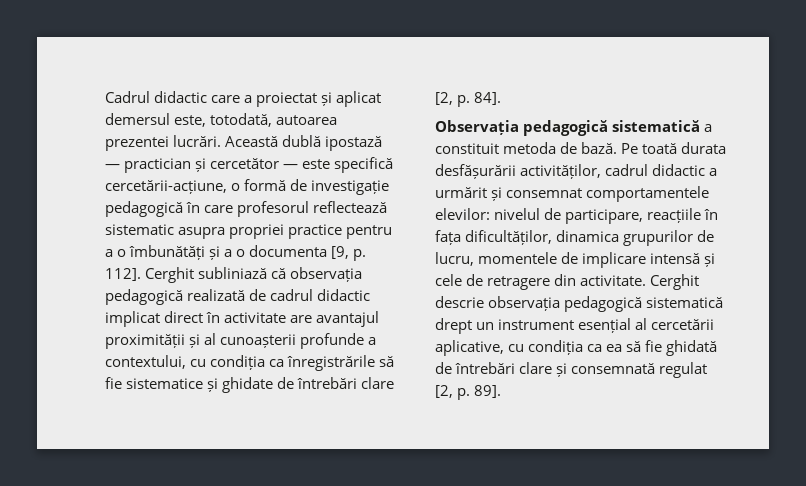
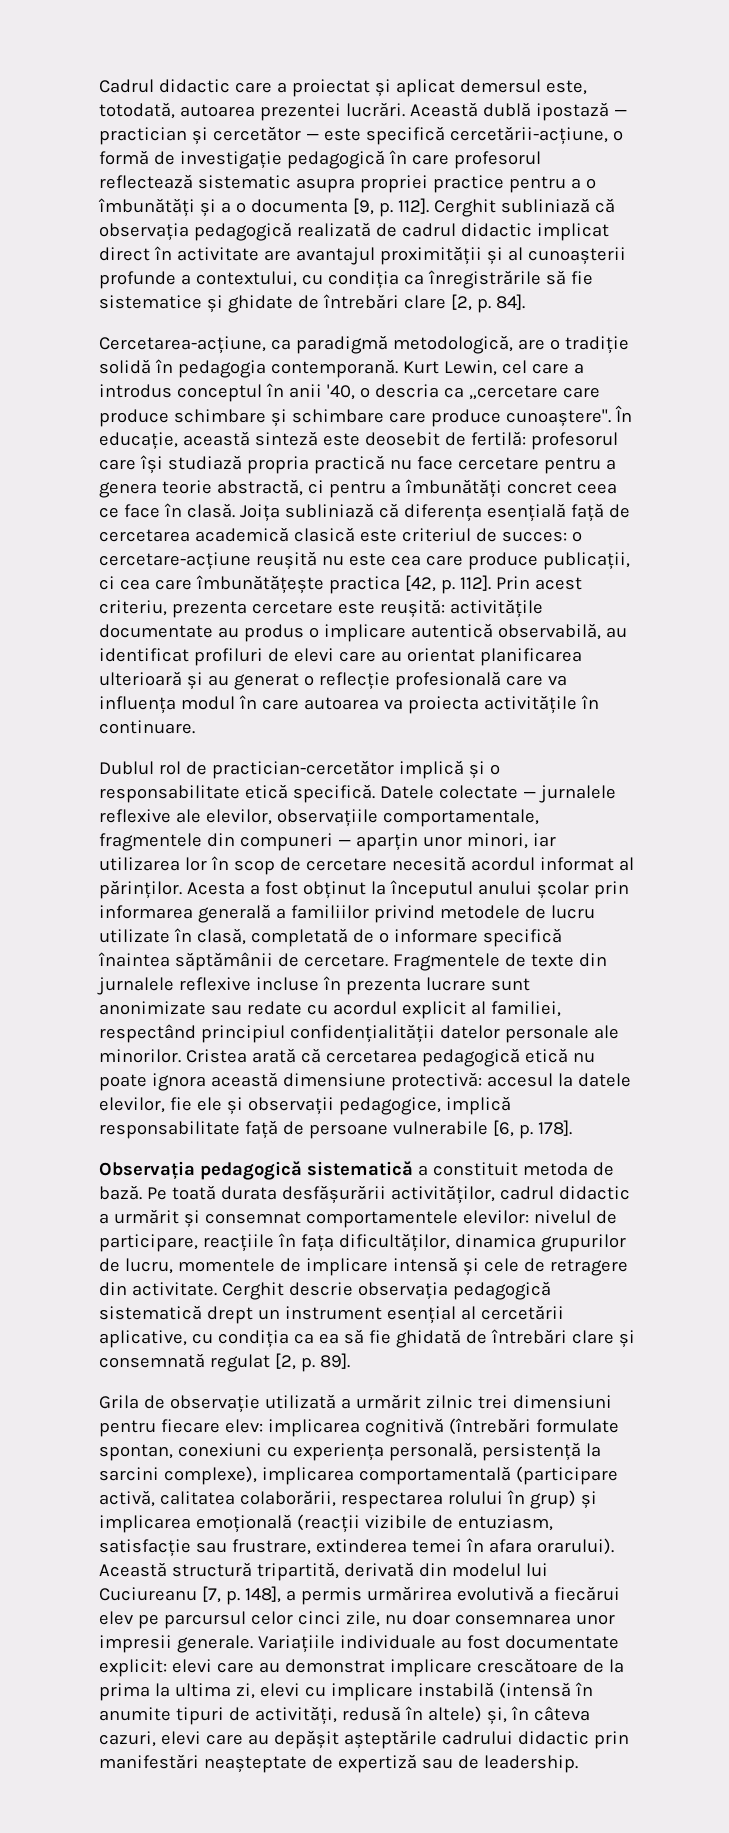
+ Cercetarea-acțiune, ca paradigmă metodologică, are o tradiție solidă în pedagogia contemporană. Kurt Lewin, cel care a introdus conceptul în anii '40, o descria ca „cercetare care produce schimbare și schimbare care produce cunoaștere". În educație, această sinteză este deosebit de fertilă: profesorul care își studiază propria practică nu face cercetare pentru a genera teorie abstractă, ci pentru a îmbunătăți concret ceea ce face în clasă. Joița subliniază că diferența esențială față de cercetarea academică clasică este criteriul de succes: o cercetare-acțiune reușită nu este cea care produce publicații, ci cea care îmbunătățește practica [42, p. 112]. Prin acest criteriu, prezenta cercetare este reușită: activitățile documentate au produs o implicare autentică observabilă, au identificat profiluri de elevi care au orientat planificarea ulterioară și au generat o reflecție profesională care va influența modul în care autoarea va proiecta activitățile în continuare.
+ Dublul rol de practician-cercetător implică și o responsabilitate etică specifică. Datele colectate — jurnalele reflexive ale elevilor, observațiile comportamentale, fragmentele din compuneri — aparțin unor minori, iar utilizarea lor în scop de cercetare necesită acordul informat al părinților. Acesta a fost obținut la începutul anului școlar prin informarea generală a familiilor privind metodele de lucru utilizate în clasă, completată de o informare specifică înaintea săptămânii de cercetare. Fragmentele de texte din jurnalele reflexive incluse în prezenta lucrare sunt anonimizate sau redate cu acordul explicit al familiei, respectând principiul confidențialității datelor personale ale minorilor. Cristea arată că cercetarea pedagogică etică nu poate ignora această dimensiune protectivă: accesul la datele elevilor, fie ele și observații pedagogice, implică responsabilitate față de persoane vulnerabile [6, p. 178].
+ Grila de observație utilizată a urmărit zilnic trei dimensiuni pentru fiecare elev: implicarea cognitivă (întrebări formulate spontan, conexiuni cu experiența personală, persistență la sarcini complexe), implicarea comportamentală (participare activă, calitatea colaborării, respectarea rolului în grup) și implicarea emoțională (reacții vizibile de entuziasm, satisfacție sau frustrare, extinderea temei în afara orarului). Această structură tripartită, derivată din modelul lui Cuciureanu [7, p. 148], a permis urmărirea evolutivă a fiecărui elev pe parcursul celor cinci zile, nu doar consemnarea unor impresii generale. Variațiile individuale au fost documentate explicit: elevi care au demonstrat implicare crescătoare de la prima la ultima zi, elevi cu implicare instabilă (intensă în anumite tipuri de activități, redusă în altele) și, în câteva cazuri, elevi care au depășit așteptările cadrului didactic prin manifestări neașteptate de expertiză sau de leadership.

